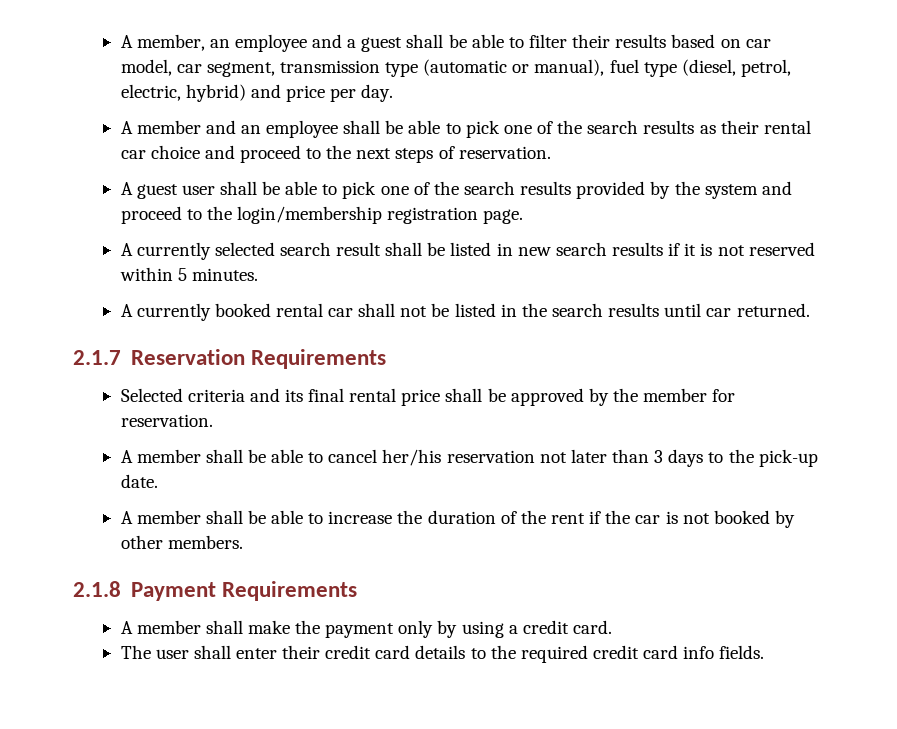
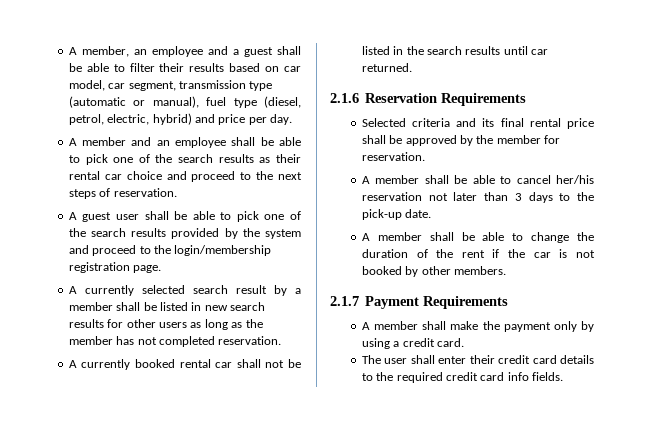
- A currently selected search result shall be listed in new search results if it is not reserved within 5 minutes.
+ A currently selected search result by a member shall be listed in new search results for other users as long as the member has not completed reservation.
- 2.1.7 Reservation Requirements
+ 2.1.6 Reservation Requirements
- A member shall be able to increase the duration of the rent if the car is not booked by other members.
+ A member shall be able to change the duration of the rent if the car is not booked by other members.
- 2.1.8 Payment Requirements
+ 2.1.7 Payment Requirements

